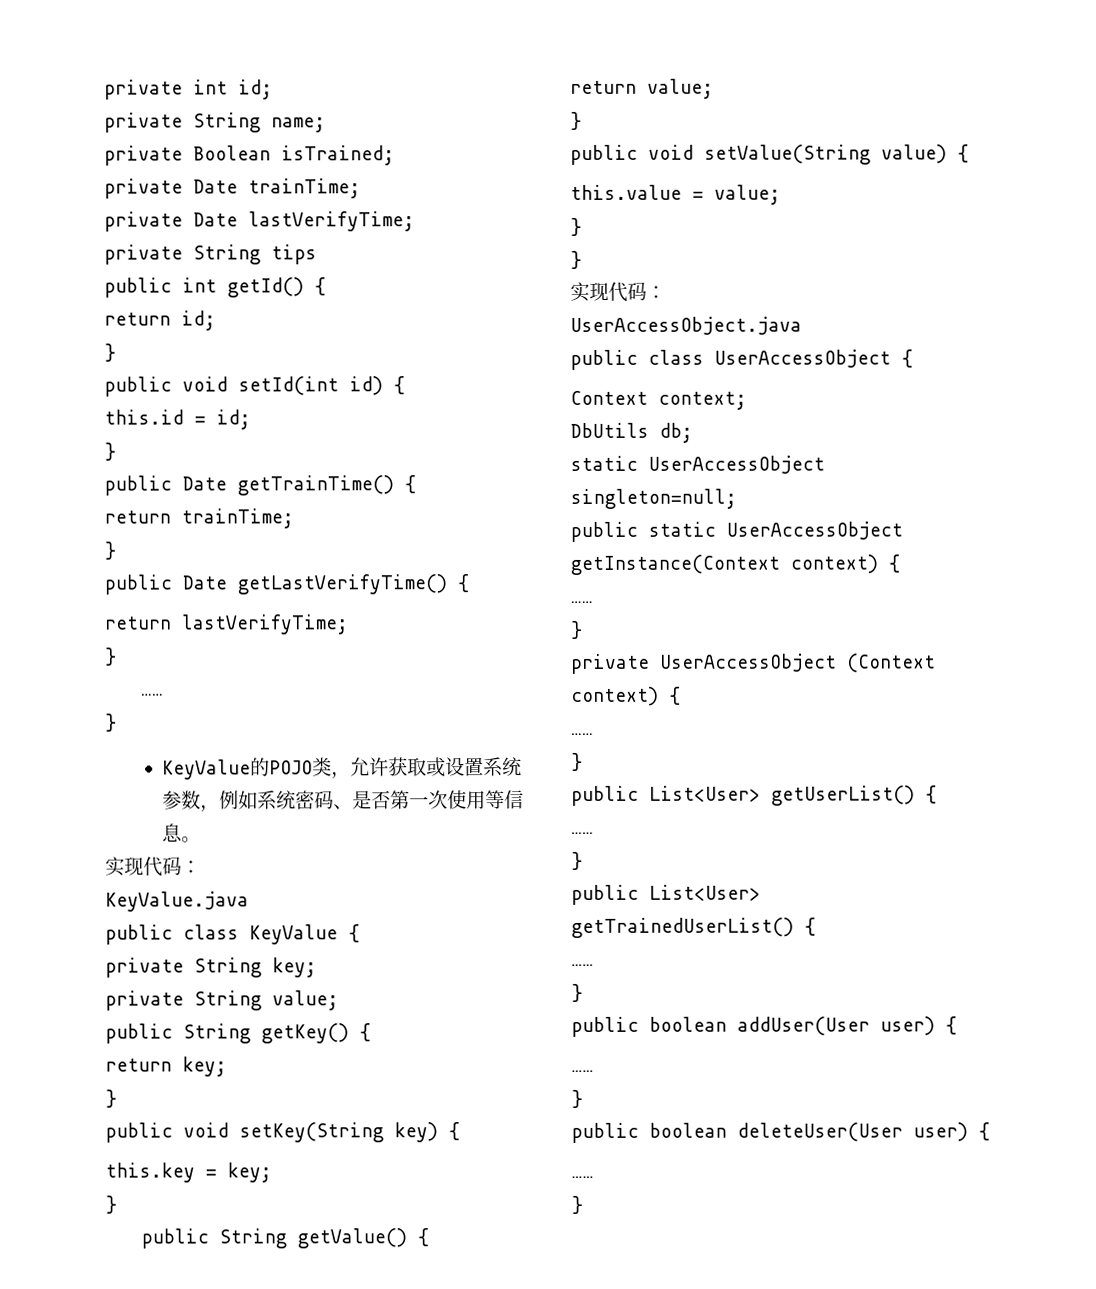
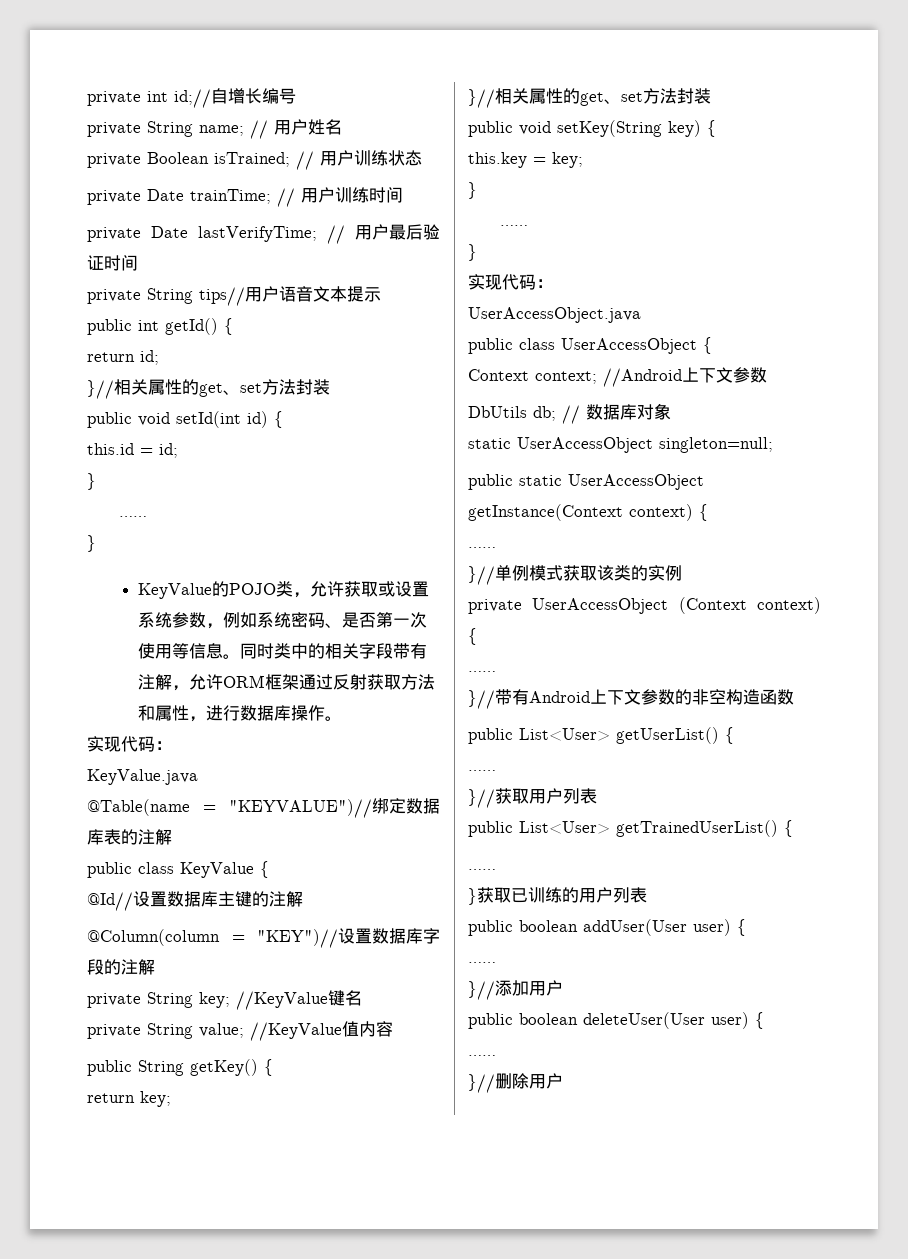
- private int id;
+ private int id;//自增长编号
- private String name;
+ private String name; // 用户姓名
- private Boolean isTrained;
+ private Boolean isTrained; // 用户训练状态
- private Date trainTime;
+ private Date trainTime; // 用户训练时间
- private Date lastVerifyTime;
- private String tips
+ private Date lastVerifyTime; // 用户最后验证时间
+ private String tips//用户语音文本提示
  return id;
- }
+ }//相关属性的get、set方法封装
- public Date getTrainTime() {
- return trainTime;
- }
- public Date getLastVerifyTime() {
- return lastVerifyTime;
- }
- KeyValue的POJO类，允许获取或设置系统参数，例如系统密码、是否第一次使用等信息。
+ KeyValue的POJO类，允许获取或设置系统参数，例如系统密码、是否第一次使用等信息。同时类中的相关字段带有注解，允许ORM框架通过反射获取方法和属性，进行数据库操作。
  实现代码：
  KeyValue.java
+ @Table(name = "KEYVALUE")//绑定数据库表的注解
  public class KeyValue {
+ @Id//设置数据库主键的注解
+ @Column(column = "KEY")//设置数据库字段的注解
- private String key;
+ private String key; //KeyValue键名
- private String value;
+ private String value; //KeyValue值内容
  return key;
- }
+ }//相关属性的get、set方法封装
  this.key = key;
  }
- public String getValue() {
- return value;
- }
- public void setValue(String value) {
- this.value = value;
- }
+ ……
- Context context;
+ Context context; //Android上下文参数
- DbUtils db;
+ DbUtils db; // 数据库对象
  public static UserAccessObject getInstance(Context context) {
  ……
- }
+ }//单例模式获取该类的实例
  private UserAccessObject (Context context) {
  ……
- }
+ }//带有Android上下文参数的非空构造函数
  public List<User> getUserList() {
  ……
- }
+ }//获取用户列表
  public List<User> getTrainedUserList() {
  ……
- }
+ }获取已训练的用户列表
  public boolean addUser(User user) {
  ……
- }
+ }//添加用户
  public boolean deleteUser(User user) {
  ……
- }
+ }//删除用户

